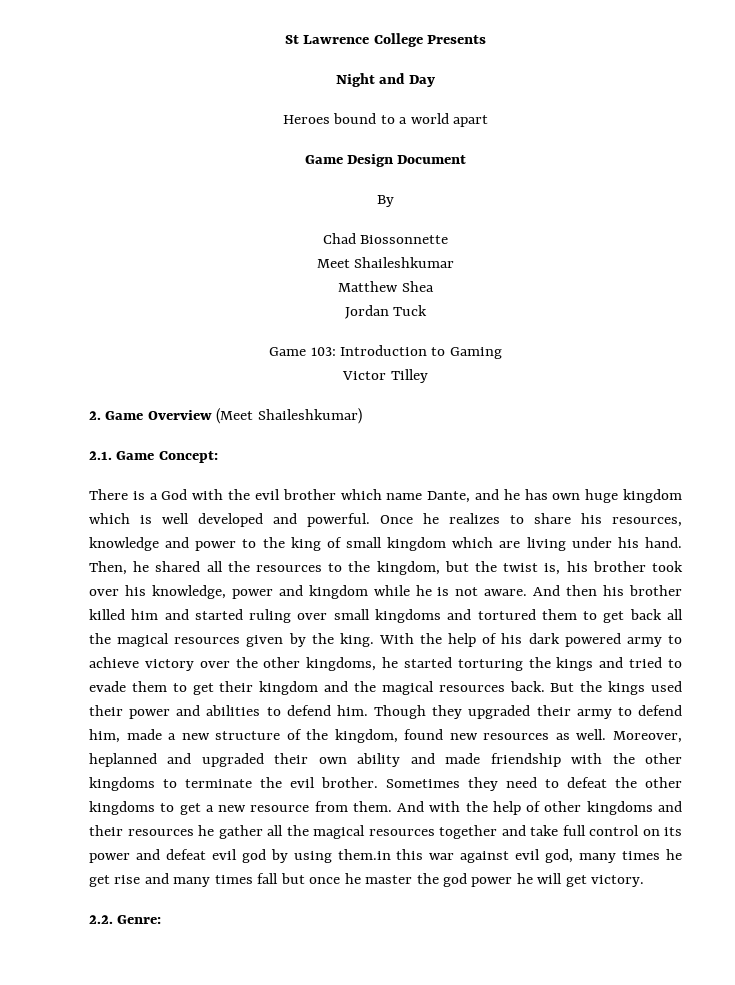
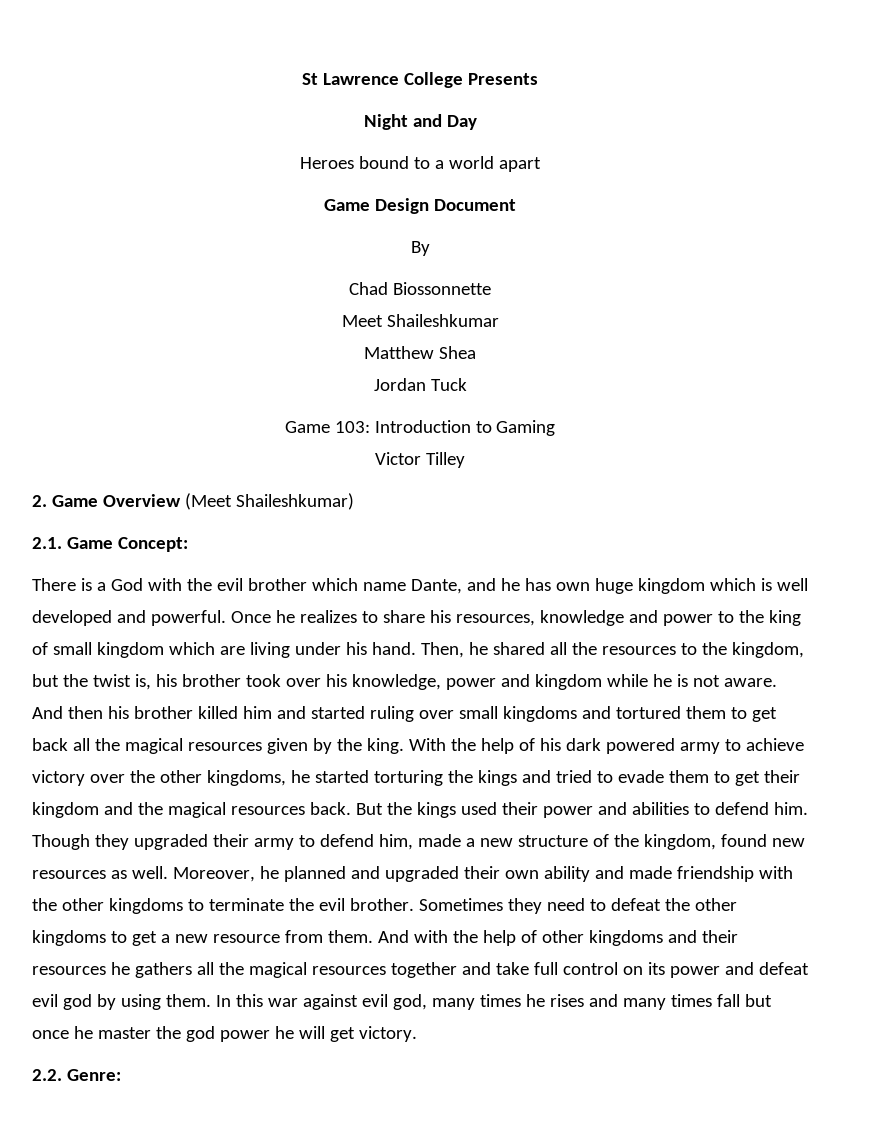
- Moreover, heplanned and upgraded their own ability and made friendship with the other kingdoms to terminate the evil brother.
+ Moreover, he planned and upgraded their own ability and made friendship with the other kingdoms to terminate the evil brother.
- And with the help of other kingdoms and their resources he gather all the magical resources together and take full control on its power and defeat evil god by using them.in this war against evil god, many times he get rise and many times fall but once he master the god power he will get victory.
+ And with the help of other kingdoms and their resources he gathers all the magical resources together and take full control on its power and defeat evil god by using them. In this war against evil god, many times he rises and many times fall but once he master the god power he will get victory.

